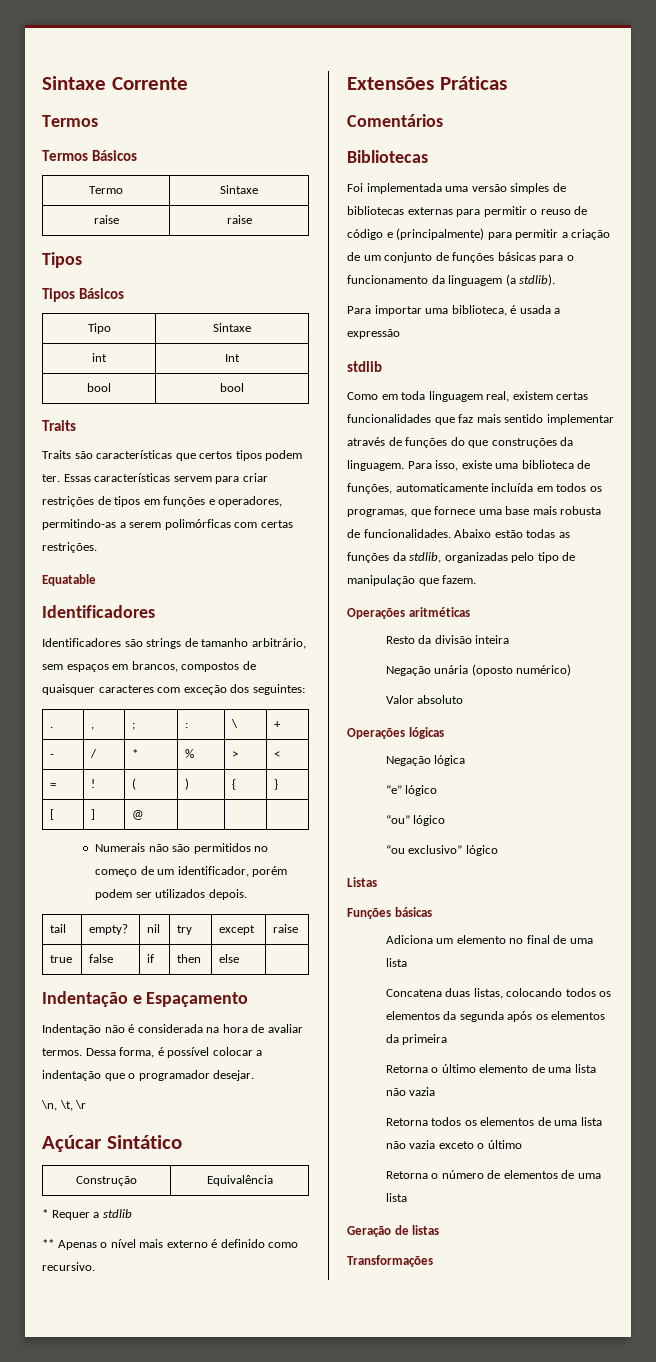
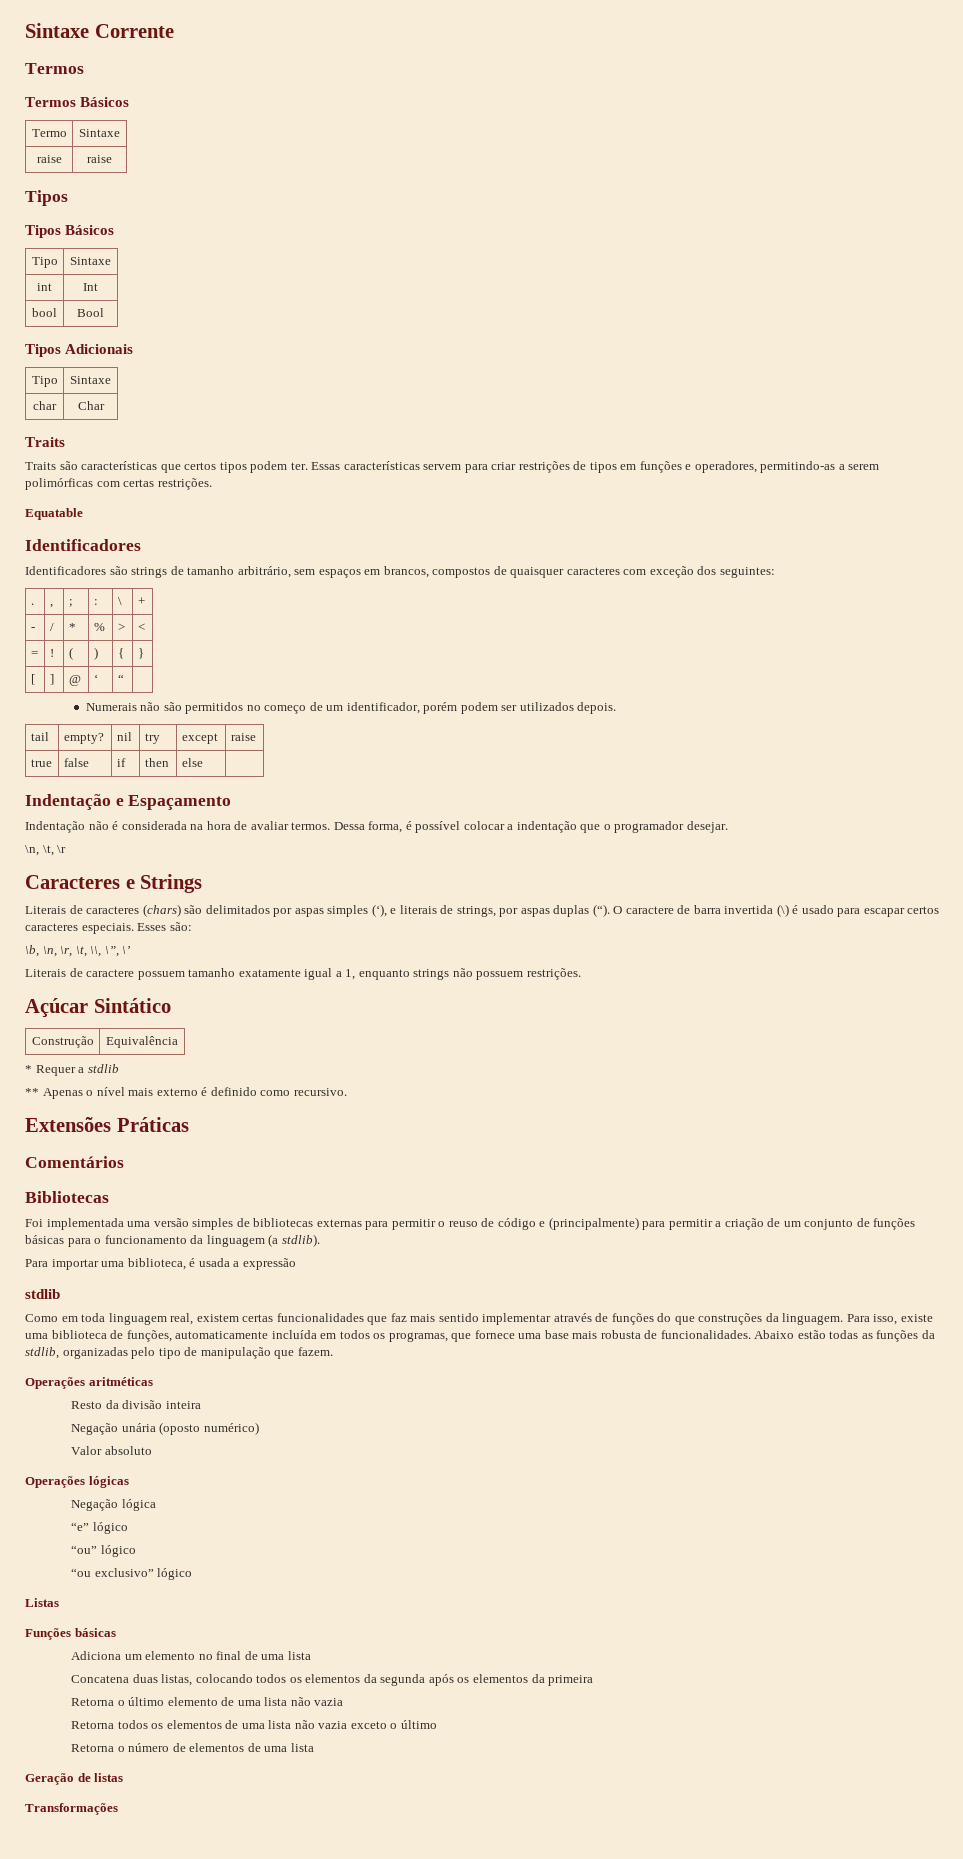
- bool | bool
+ bool | Bool
+ Tipos Adicionais
+ Tipo | Sintaxe
+ char | Char
- [ | ] | @ | | |
+ [ | ] | @ | ‘ | “ |
+ Caracteres e Strings
+ Literais de caracteres (chars) são delimitados por aspas simples (‘), e literais de strings, por aspas duplas (“). O caractere de barra invertida (\) é usado para escapar certos caracteres especiais. Esses são:
+ \b, \n, \r, \t, \\, \”, \’
+ Literais de caractere possuem tamanho exatamente igual a 1, enquanto strings não possuem restrições.

